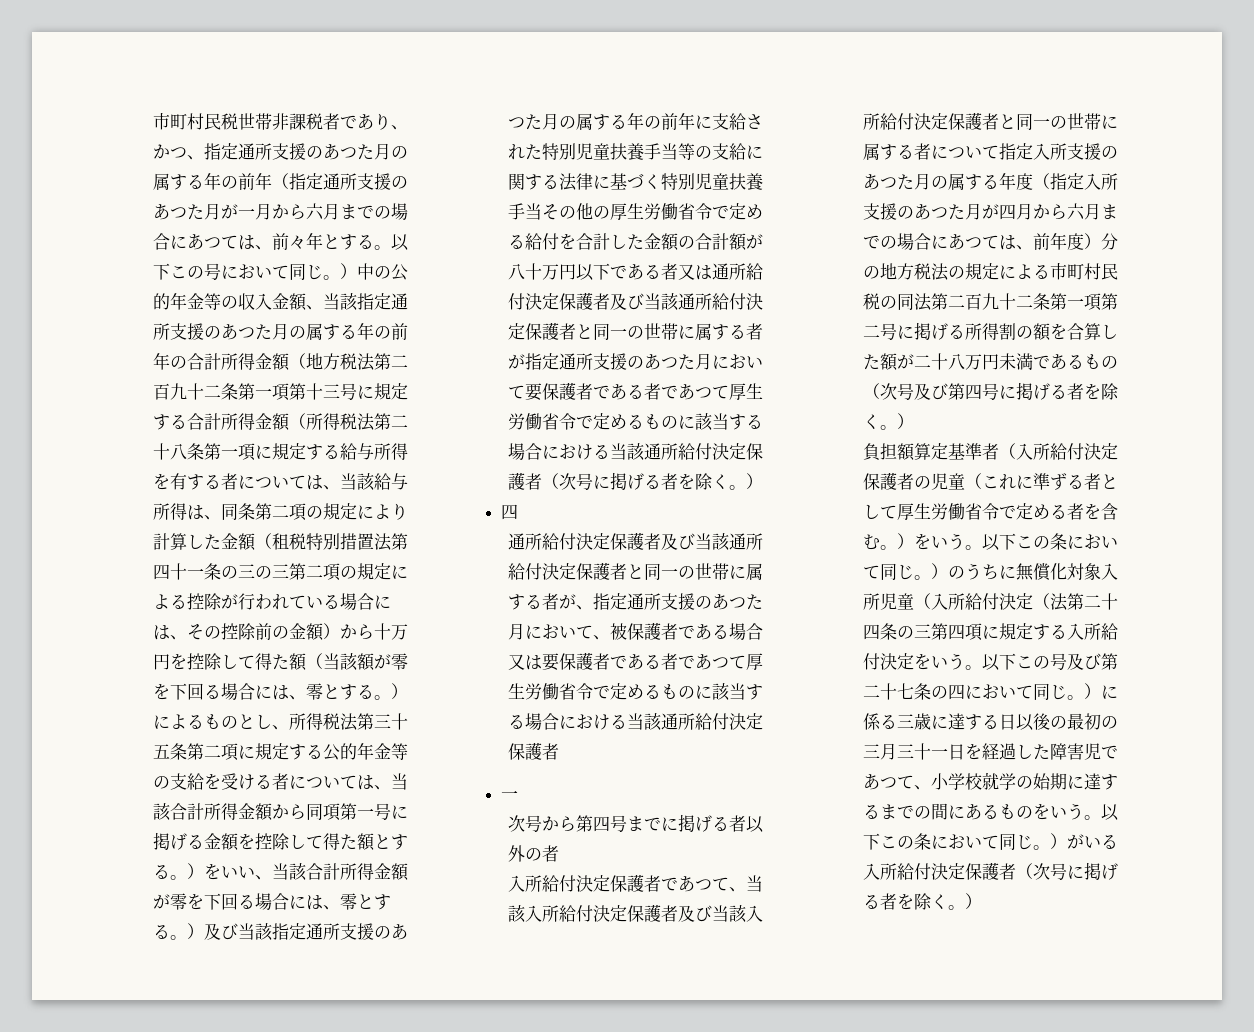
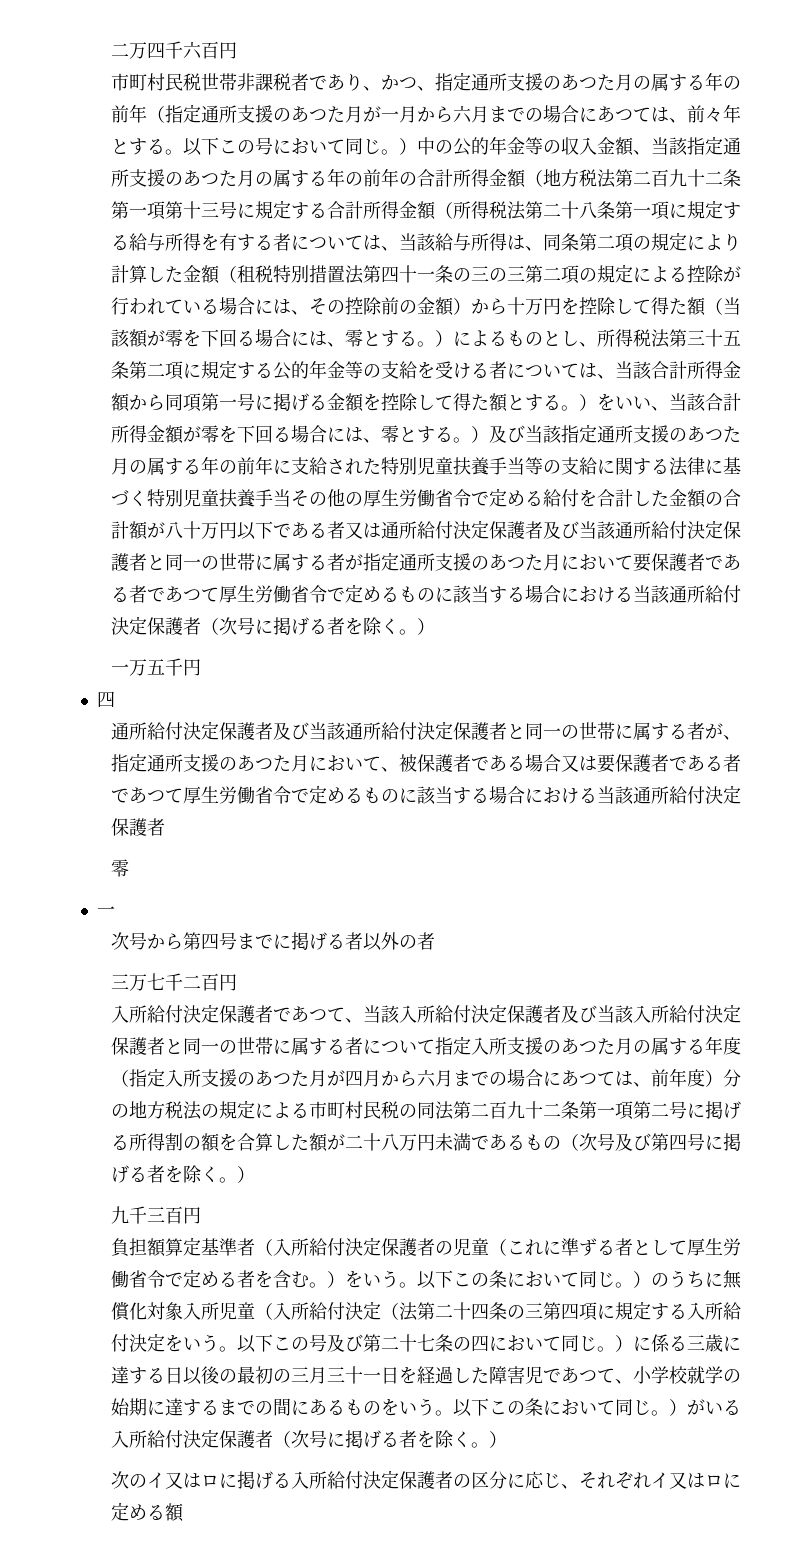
+ 二万四千六百円
+ 一万五千円
  通所給付決定保護者及び当該通所給付決定保護者と同一の世帯に属する者が、指定通所支援のあつた月において、被保護者である場合又は要保護者である者であつて厚生労働省令で定めるものに該当する場合における当該通所給付決定保護者
+ 零
+ 三万七千二百円
+ 九千三百円
+ 次のイ又はロに掲げる入所給付決定保護者の区分に応じ、それぞれイ又はロに定める額

